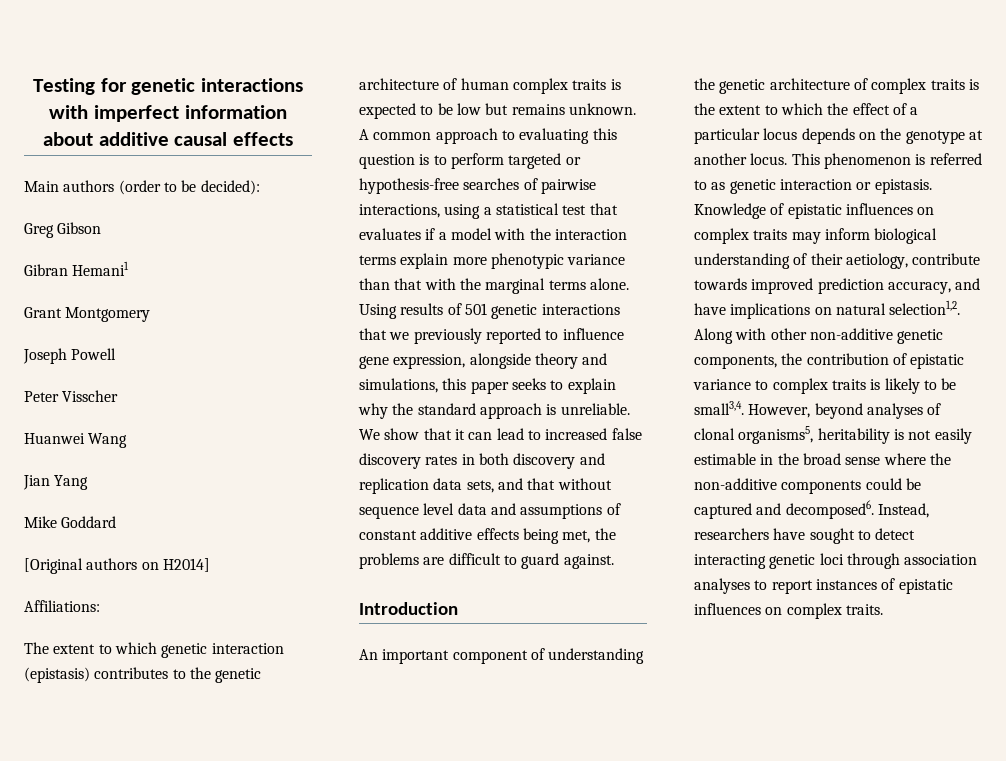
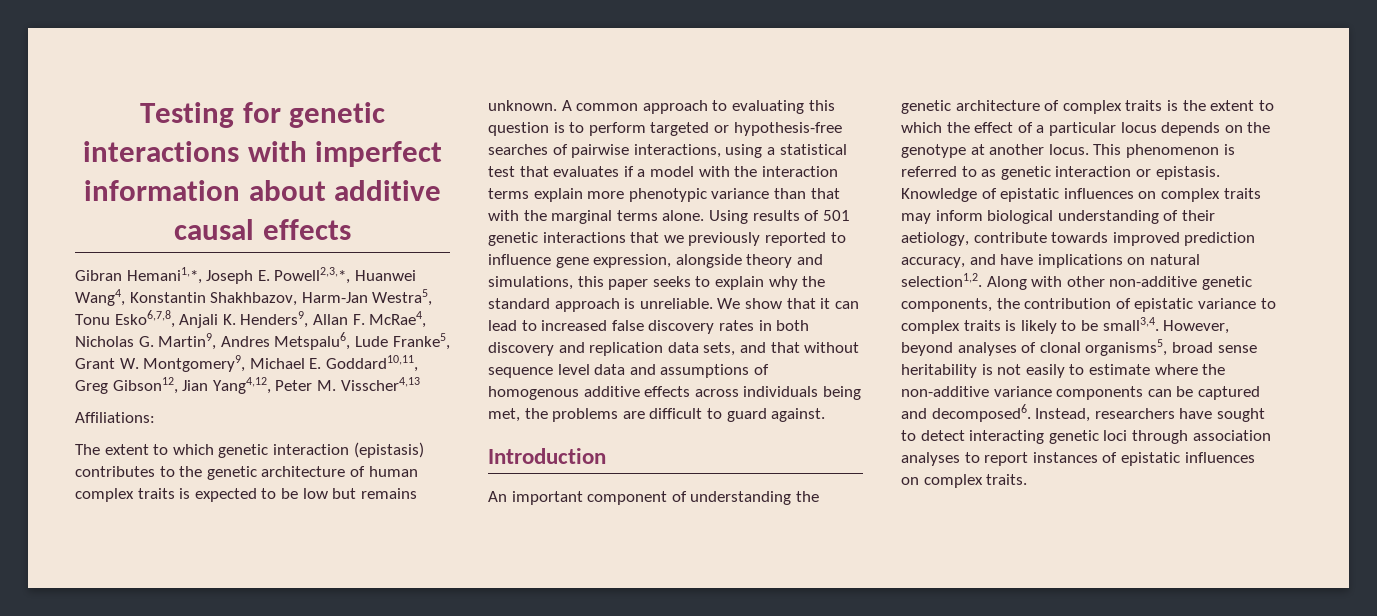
- Main authors (order to be decided):
- Greg Gibson
- Gibran Hemani1
- Grant Montgomery
- Joseph Powell
- Peter Visscher
- Huanwei Wang
- Jian Yang
- Mike Goddard
- [Original authors on H2014]
+ Gibran Hemani1,*, Joseph E. Powell2,3,*, Huanwei Wang4, Konstantin Shakhbazov, Harm-Jan Westra5, Tonu Esko6,7,8, Anjali K. Henders9, Allan F. McRae4, Nicholas G. Martin9, Andres Metspalu6, Lude Franke5, Grant W. Montgomery9, Michael E. Goddard10,11, Greg Gibson12, Jian Yang4,12, Peter M. Visscher4,13
- We show that it can lead to increased false discovery rates in both discovery and replication data sets, and that without sequence level data and assumptions of constant additive effects being met, the problems are difficult to guard against.
+ We show that it can lead to increased false discovery rates in both discovery and replication data sets, and that without sequence level data and assumptions of homogenous additive effects across individuals being met, the problems are difficult to guard against.
- However, beyond analyses of clonal organisms5, heritability is not easily estimable in the broad sense where the non-additive components could be captured and decomposed6.
+ However, beyond analyses of clonal organisms5, broad sense heritability is not easily to estimate where the non-additive variance components can be captured and decomposed6.

